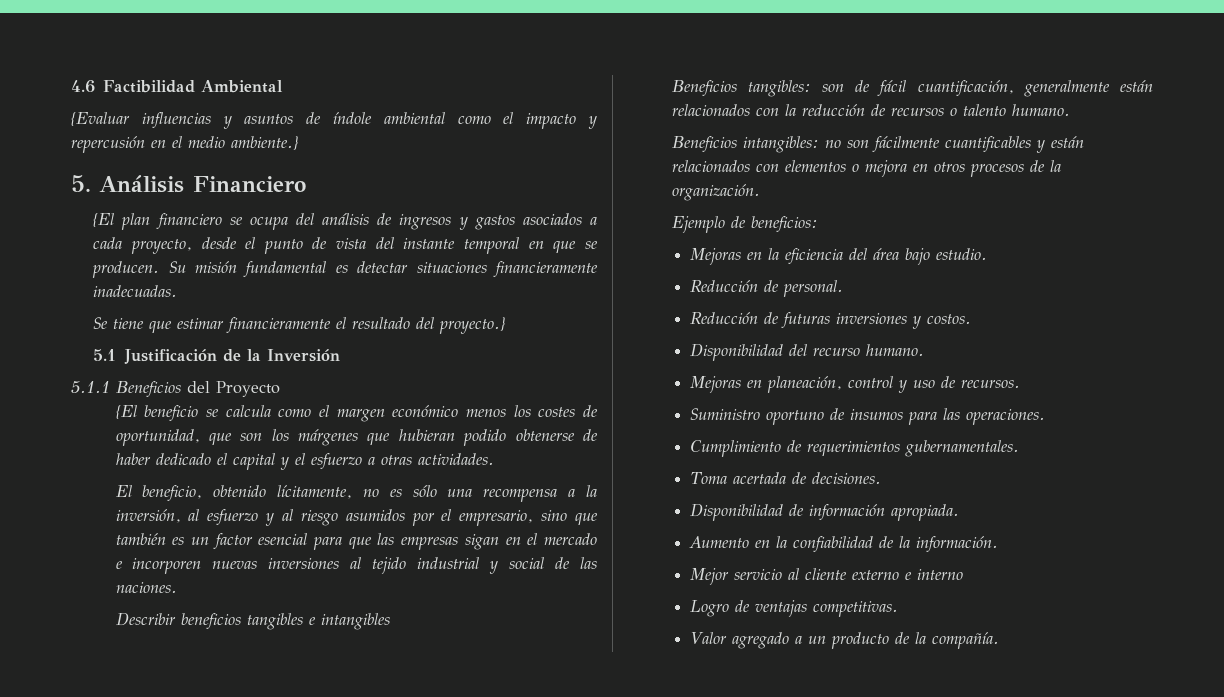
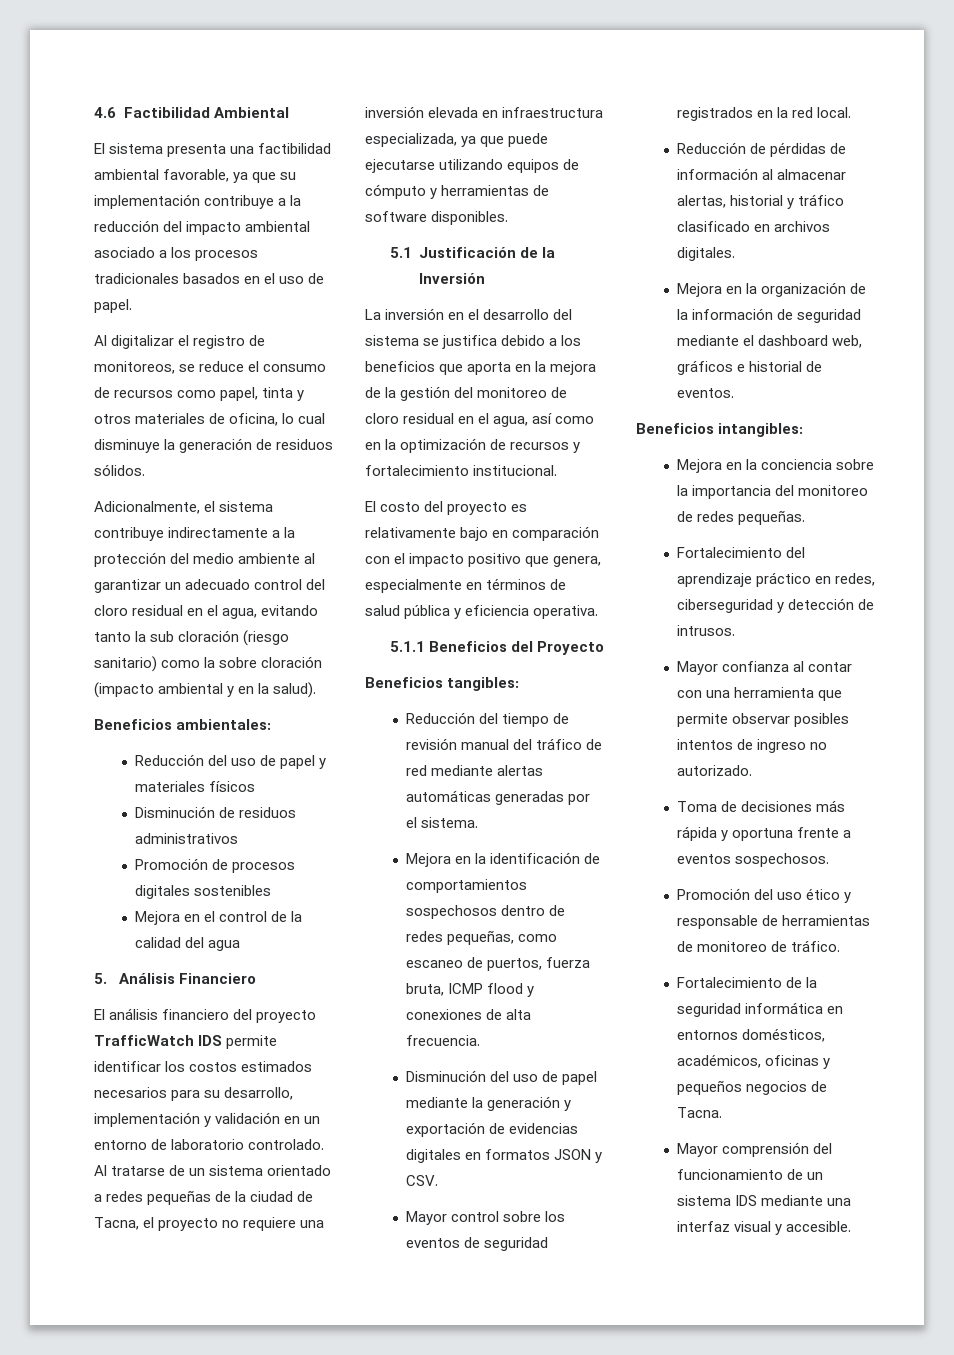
- {Evaluar influencias y asuntos de índole ambiental como el impacto y repercusión en el medio ambiente.}
+ El sistema presenta una factibilidad ambiental favorable, ya que su implementación contribuye a la reducción del impacto ambiental asociado a los procesos tradicionales basados en el uso de papel.
+ Al digitalizar el registro de monitoreos, se reduce el consumo de recursos como papel, tinta y otros materiales de oficina, lo cual disminuye la generación de residuos sólidos.
+ Adicionalmente, el sistema contribuye indirectamente a la protección del medio ambiente al garantizar un adecuado control del cloro residual en el agua, evitando tanto la sub cloración (riesgo sanitario) como la sobre cloración (impacto ambiental y en la salud).
+ Beneficios ambientales:
+ Reducción del uso de papel y materiales físicos
+ Disminución de residuos administrativos
+ Promoción de procesos digitales sostenibles
+ Mejora en el control de la calidad del agua
  5. Análisis Financiero
- {El plan financiero se ocupa del análisis de ingresos y gastos asociados a cada proyecto, desde el punto de vista del instante temporal en que se producen. Su misión fundamental es detectar situaciones financieramente inadecuadas.
- Se tiene que estimar financieramente el resultado del proyecto.}
+ El análisis financiero del proyecto TrafficWatch IDS permite identificar los costos estimados necesarios para su desarrollo, implementación y validación en un entorno de laboratorio controlado. Al tratarse de un sistema orientado a redes pequeñas de la ciudad de Tacna, el proyecto no requiere una inversión elevada en infraestructura especializada, ya que puede ejecutarse utilizando equipos de cómputo y herramientas de software disponibles.
+ La inversión en el desarrollo del sistema se justifica debido a los beneficios que aporta en la mejora de la gestión del monitoreo de cloro residual en el agua, así como en la optimización de recursos y fortalecimiento institucional.
+ El costo del proyecto es relativamente bajo en comparación con el impacto positivo que genera, especialmente en términos de salud pública y eficiencia operativa.
  5.1.1 Beneficios del Proyecto
- {El beneficio se calcula como el margen económico menos los costes de oportunidad, que son los márgenes que hubieran podido obtenerse de haber dedicado el capital y el esfuerzo a otras actividades.
- El beneficio, obtenido lícitamente, no es sólo una recompensa a la inversión, al esfuerzo y al riesgo asumidos por el empresario, sino que también es un factor esencial para que las empresas sigan en el mercado e incorporen nuevas inversiones al tejido industrial y social de las naciones.
- Describir beneficios tangibles e intangibles
- Beneficios tangibles: son de fácil cuantificación, generalmente están relacionados con la reducción de recursos o talento humano.
- Beneficios intangibles: no son fácilmente cuantificables y están relacionados con elementos o mejora en otros procesos de la organización.
- Ejemplo de beneficios:
- Mejoras en la eficiencia del área bajo estudio.
- Reducción de personal.
- Reducción de futuras inversiones y costos.
- Disponibilidad del recurso humano.
- Mejoras en planeación, control y uso de recursos.
- Suministro oportuno de insumos para las operaciones.
- Cumplimiento de requerimientos gubernamentales.
- Toma acertada de decisiones.
- Disponibilidad de información apropiada.
- Aumento en la confiabilidad de la información.
- Mejor servicio al cliente externo e interno
- Logro de ventajas competitivas.
- Valor agregado a un producto de la compañía.
+ Beneficios tangibles:
+ Reducción del tiempo de revisión manual del tráfico de red mediante alertas automáticas generadas por el sistema.
+ Mejora en la identificación de comportamientos sospechosos dentro de redes pequeñas, como escaneo de puertos, fuerza bruta, ICMP flood y conexiones de alta frecuencia.
+ Disminución del uso de papel mediante la generación y exportación de evidencias digitales en formatos JSON y CSV.
+ Mayor control sobre los eventos de seguridad registrados en la red local.
+ Reducción de pérdidas de información al almacenar alertas, historial y tráfico clasificado en archivos digitales.
+ Mejora en la organización de la información de seguridad mediante el dashboard web, gráficos e historial de eventos.
+ Beneficios intangibles:
+ Mejora en la conciencia sobre la importancia del monitoreo de redes pequeñas.
+ Fortalecimiento del aprendizaje práctico en redes, ciberseguridad y detección de intrusos.
+ Mayor confianza al contar con una herramienta que permite observar posibles intentos de ingreso no autorizado.
+ Toma de decisiones más rápida y oportuna frente a eventos sospechosos.
+ Promoción del uso ético y responsable de herramientas de monitoreo de tráfico.
+ Fortalecimiento de la seguridad informática en entornos domésticos, académicos, oficinas y pequeños negocios de Tacna.
+ Mayor comprensión del funcionamiento de un sistema IDS mediante una interfaz visual y accesible.

